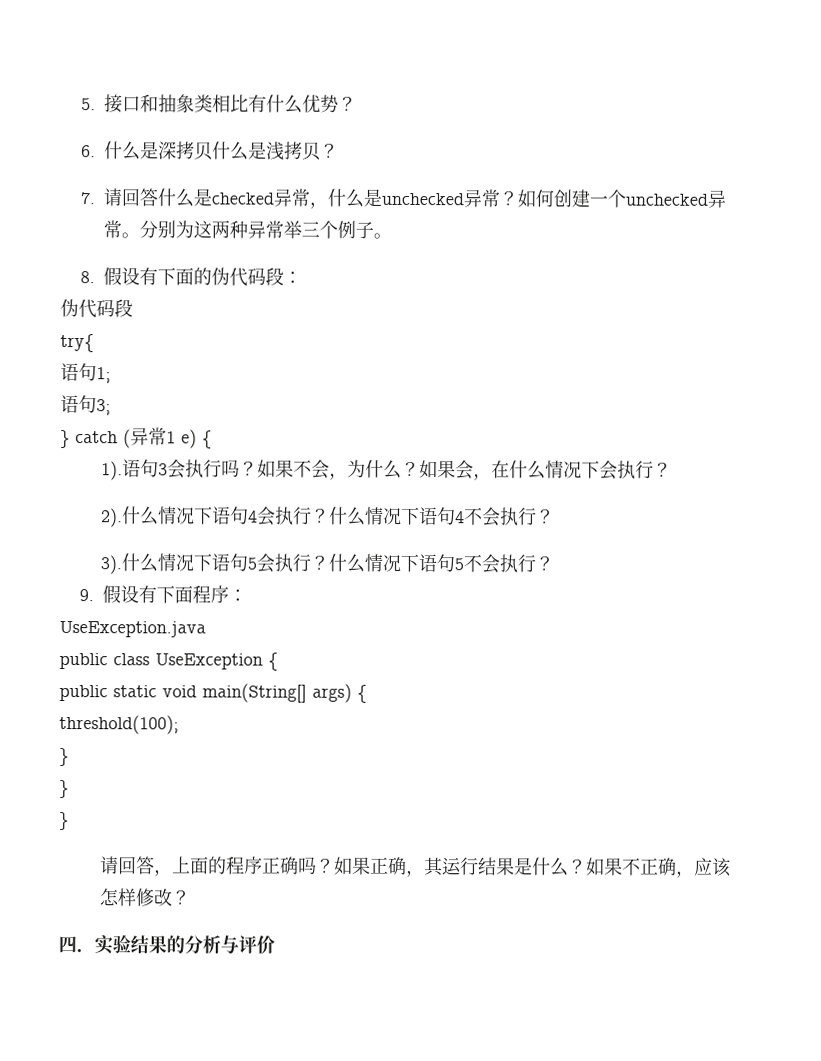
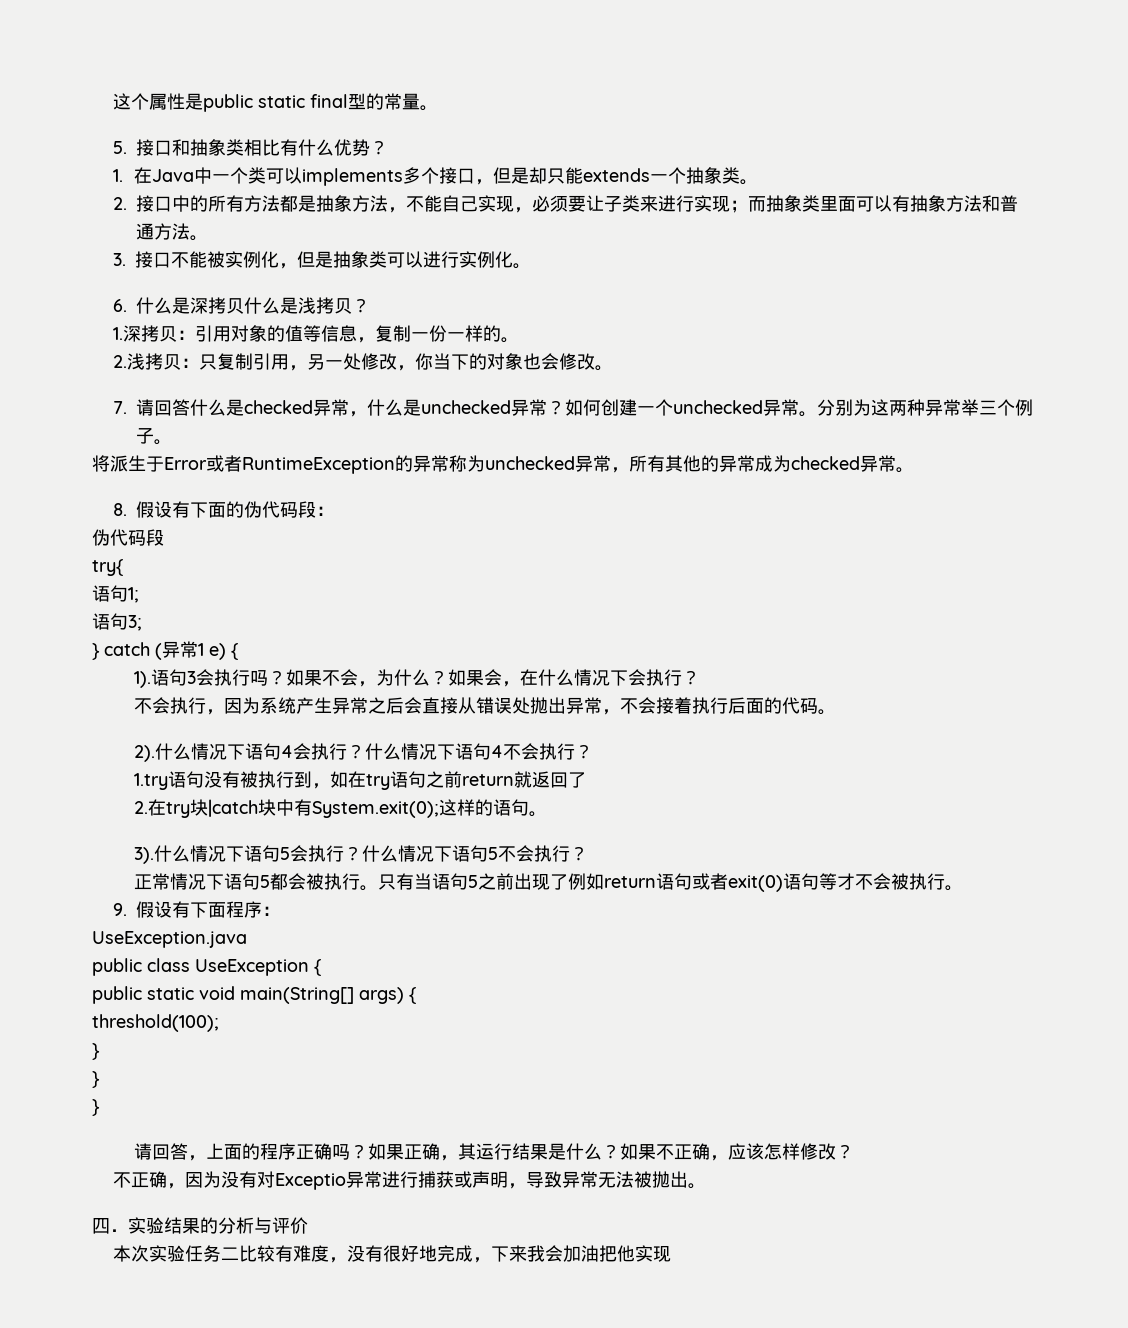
+ 这个属性是public static final型的常量。
+ 1.在Java中一个类可以implements多个接口，但是却只能extends一个抽象类。
+ 2.接口中的所有方法都是抽象方法，不能自己实现，必须要让子类来进行实现；而抽象类里面可以有抽象方法和普通方法。
+ 3.接口不能被实例化，但是抽象类可以进行实例化。
+ 1.深拷贝：引用对象的值等信息，复制一份一样的。
+ 2.浅拷贝：只复制引用，另一处修改，你当下的对象也会修改。
+ 将派生于Error或者RuntimeException的异常称为unchecked异常，所有其他的异常成为checked异常。
+ 不会执行，因为系统产生异常之后会直接从错误处抛出异常，不会接着执行后面的代码。
+ 1.try语句没有被执行到，如在try语句之前return就返回了
+ 2.在try块|catch块中有System.exit(0);这样的语句。
+ 正常情况下语句5都会被执行。只有当语句5之前出现了例如return语句或者exit(0)语句等才不会被执行。
+ 不正确，因为没有对Exceptio异常进行捕获或声明，导致异常无法被抛出。
+ 本次实验任务二比较有难度，没有很好地完成，下来我会加油把他实现

